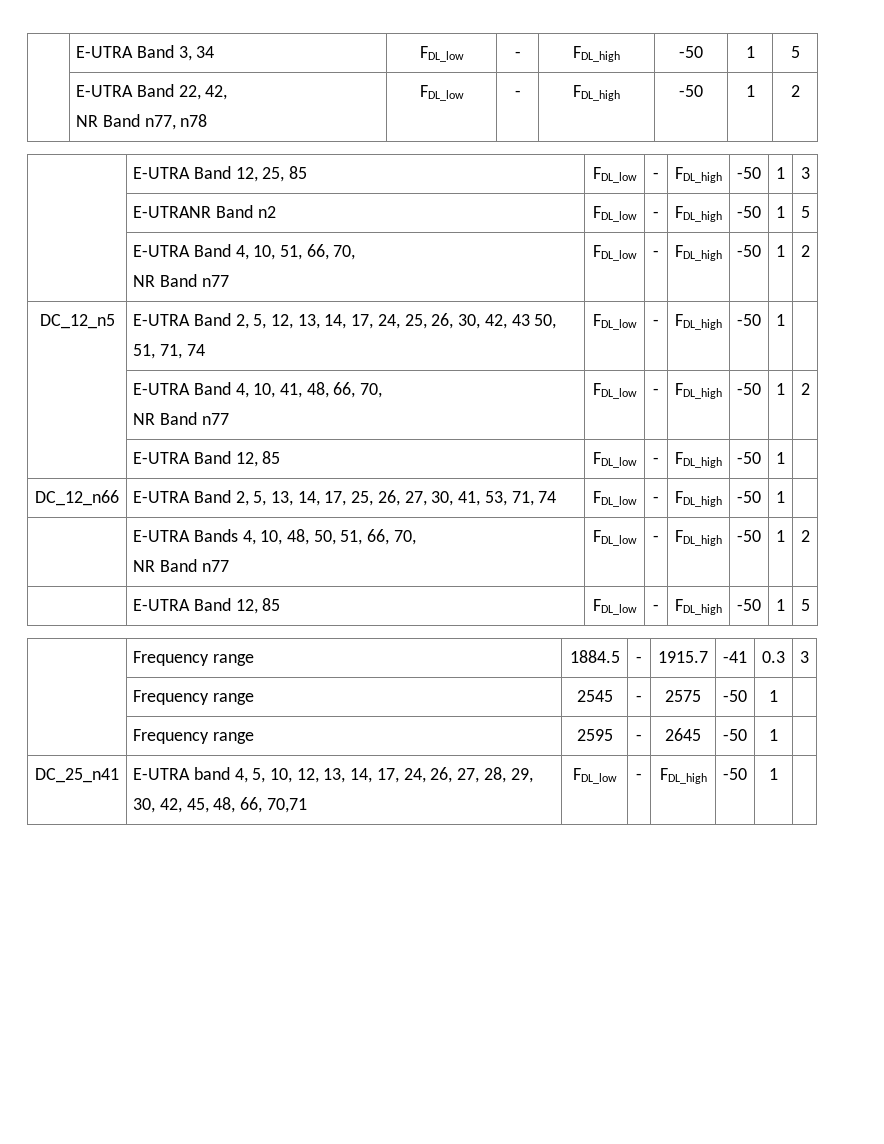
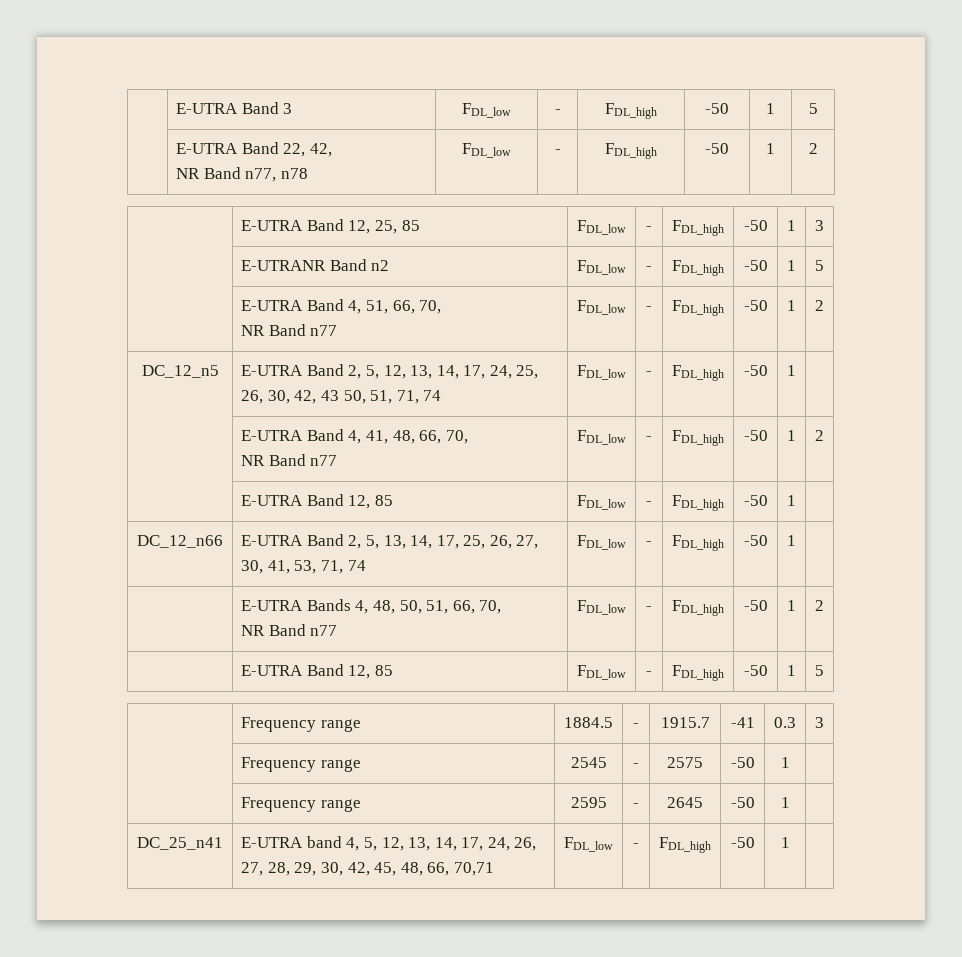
- | E-UTRA Band 3, 34 | FDL_low | - | FDL_high | -50 | 1 | 5
+ | E-UTRA Band 3 | FDL_low | - | FDL_high | -50 | 1 | 5
- | E-UTRA Band 4, 10, 51, 66, 70,
+ | E-UTRA Band 4, 51, 66, 70,
- | E-UTRA Band 4, 10, 41, 48, 66, 70,
+ | E-UTRA Band 4, 41, 48, 66, 70,
- | E-UTRA Bands 4, 10, 48, 50, 51, 66, 70,
+ | E-UTRA Bands 4, 48, 50, 51, 66, 70,
- DC_25_n41 | E-UTRA band 4, 5, 10, 12, 13, 14, 17, 24, 26, 27, 28, 29, 30, 42, 45, 48, 66, 70,71 | FDL_low | - | FDL_high | -50 | 1 |
+ DC_25_n41 | E-UTRA band 4, 5, 12, 13, 14, 17, 24, 26, 27, 28, 29, 30, 42, 45, 48, 66, 70,71 | FDL_low | - | FDL_high | -50 | 1 |

